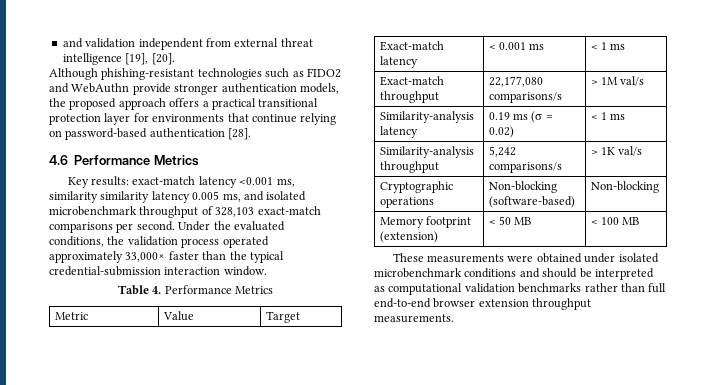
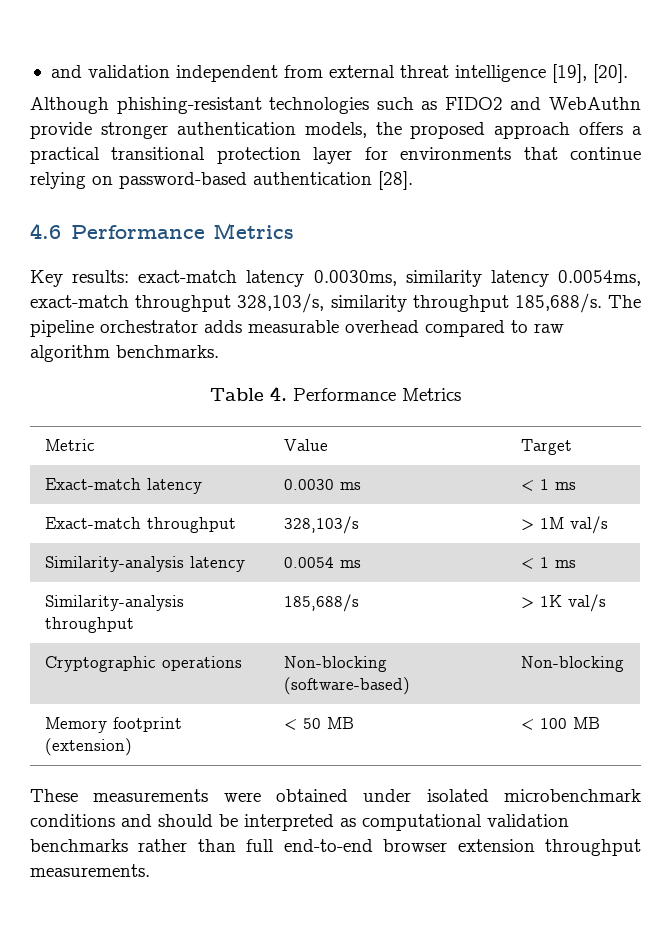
- Key results: exact-match latency <0.001 ms, similarity similarity latency 0.005 ms, and isolated microbenchmark throughput of 328,103 exact-match comparisons per second. Under the evaluated conditions, the validation process operated approximately 33,000× faster than the typical credential-submission interaction window.
+ Key results: exact-match latency 0.0030ms, similarity latency 0.0054ms, exact-match throughput 328,103/s, similarity throughput 185,688/s. The pipeline orchestrator adds measurable overhead compared to raw algorithm benchmarks.
- Exact-match latency | < 0.001 ms | < 1 ms
+ Exact-match latency | 0.0030 ms | < 1 ms
- Exact-match throughput | 22,177,080 comparisons/s | > 1M val/s
+ Exact-match throughput | 328,103/s | > 1M val/s
- Similarity-analysis latency | 0.19 ms (σ = 0.02) | < 1 ms
+ Similarity-analysis latency | 0.0054 ms | < 1 ms
- Similarity-analysis throughput | 5,242 comparisons/s | > 1K val/s
+ Similarity-analysis throughput | 185,688/s | > 1K val/s

